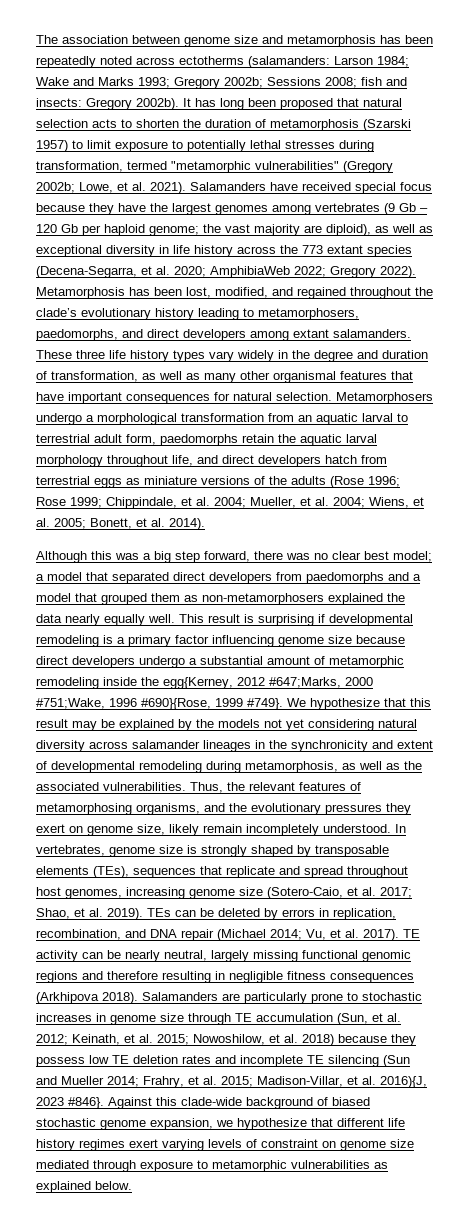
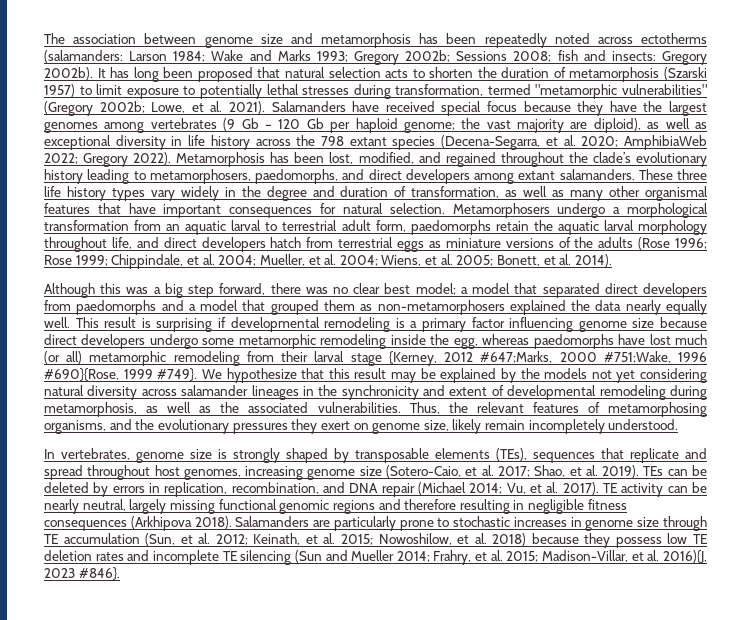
- Salamanders have received special focus because they have the largest genomes among vertebrates (9 Gb – 120 Gb per haploid genome; the vast majority are diploid), as well as exceptional diversity in life history across the 773 extant species (Decena-Segarra, et al. 2020; AmphibiaWeb 2022; Gregory 2022).
+ Salamanders have received special focus because they have the largest genomes among vertebrates (9 Gb – 120 Gb per haploid genome; the vast majority are diploid), as well as exceptional diversity in life history across the 798 extant species (Decena-Segarra, et al. 2020; AmphibiaWeb 2022; Gregory 2022).
- This result is surprising if developmental remodeling is a primary factor influencing genome size because direct developers undergo a substantial amount of metamorphic remodeling inside the egg{Kerney, 2012 #647;Marks, 2000 #751;Wake, 1996 #690}{Rose, 1999 #749}.
+ This result is surprising if developmental remodeling is a primary factor influencing genome size because direct developers undergo some metamorphic remodeling inside the egg, whereas paedomorphs have lost much (or all) metamorphic remodeling from their larval stage {Kerney, 2012 #647;Marks, 2000 #751;Wake, 1996 #690}{Rose, 1999 #749}.
- Thus, the relevant features of metamorphosing organisms, and the evolutionary pressures they exert on genome size, likely remain incompletely understood. In vertebrates, genome size is strongly shaped by transposable elements (TEs), sequences that replicate and spread throughout host genomes, increasing genome size (Sotero-Caio, et al. 2017; Shao, et al. 2019).
+ Thus, the relevant features of metamorphosing organisms, and the evolutionary pressures they exert on genome size, likely remain incompletely understood.
+ In vertebrates, genome size is strongly shaped by transposable elements (TEs), sequences that replicate and spread throughout host genomes, increasing genome size (Sotero-Caio, et al. 2017; Shao, et al. 2019).
- Against this clade-wide background of biased stochastic genome expansion, we hypothesize that different life history regimes exert varying levels of constraint on genome size mediated through exposure to metamorphic vulnerabilities as explained below.

